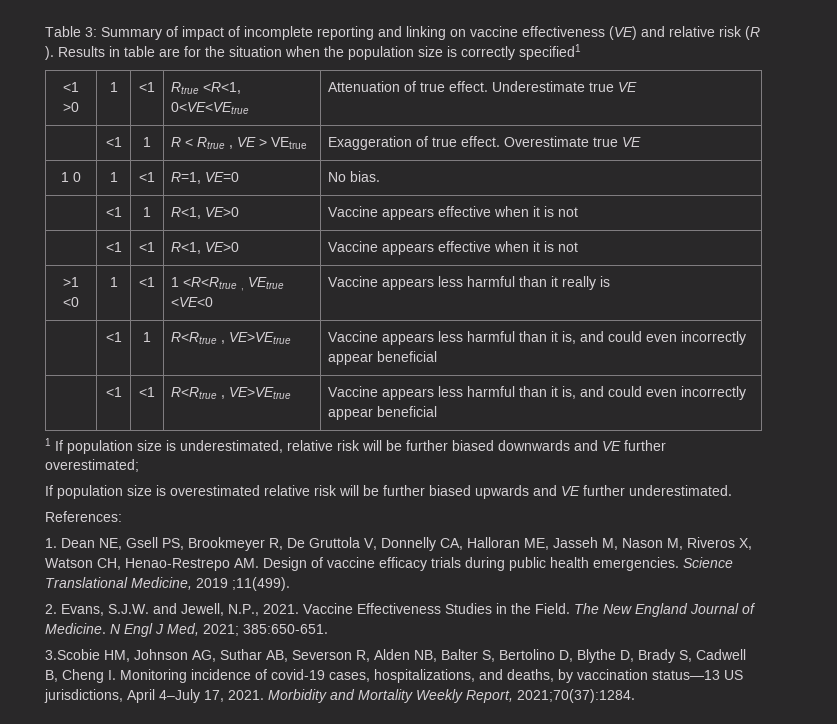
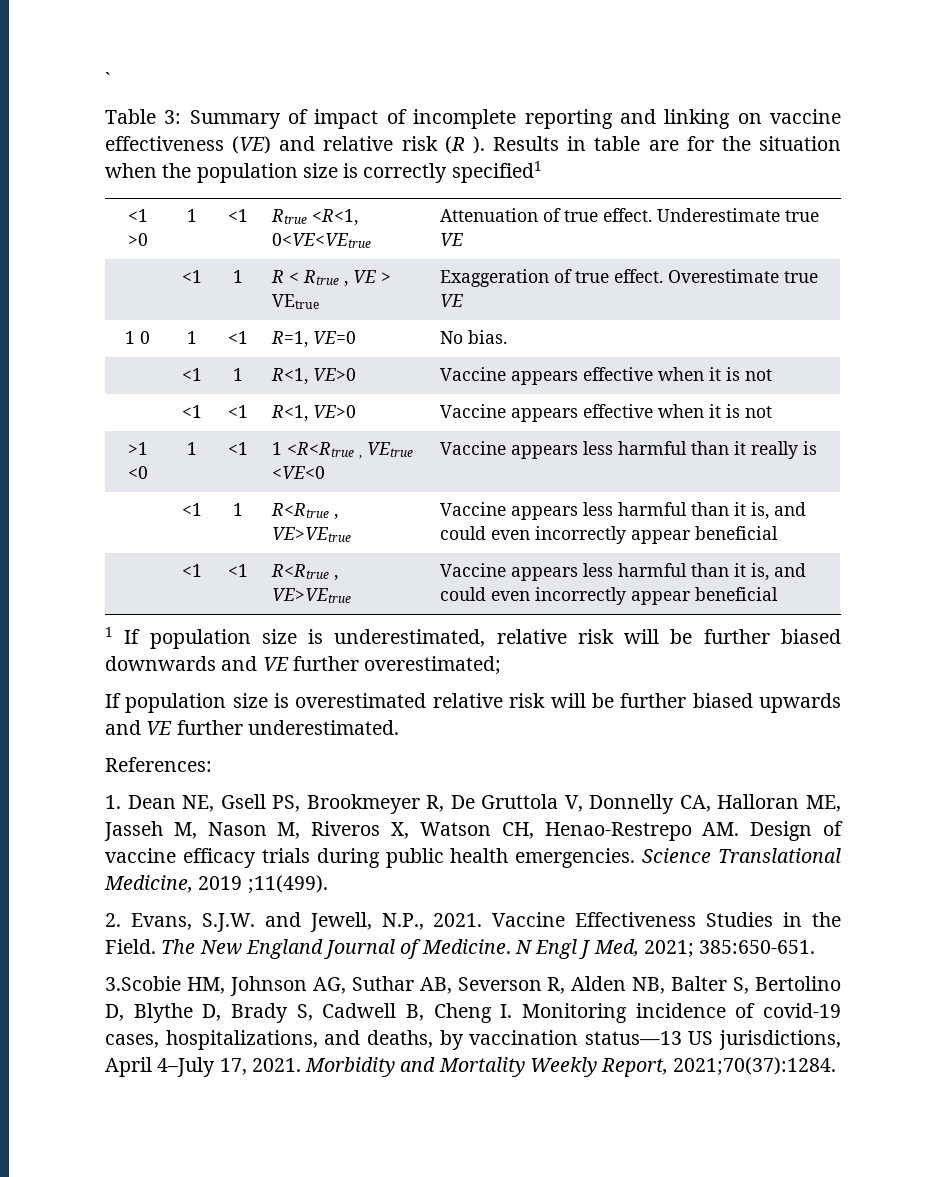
+ `

